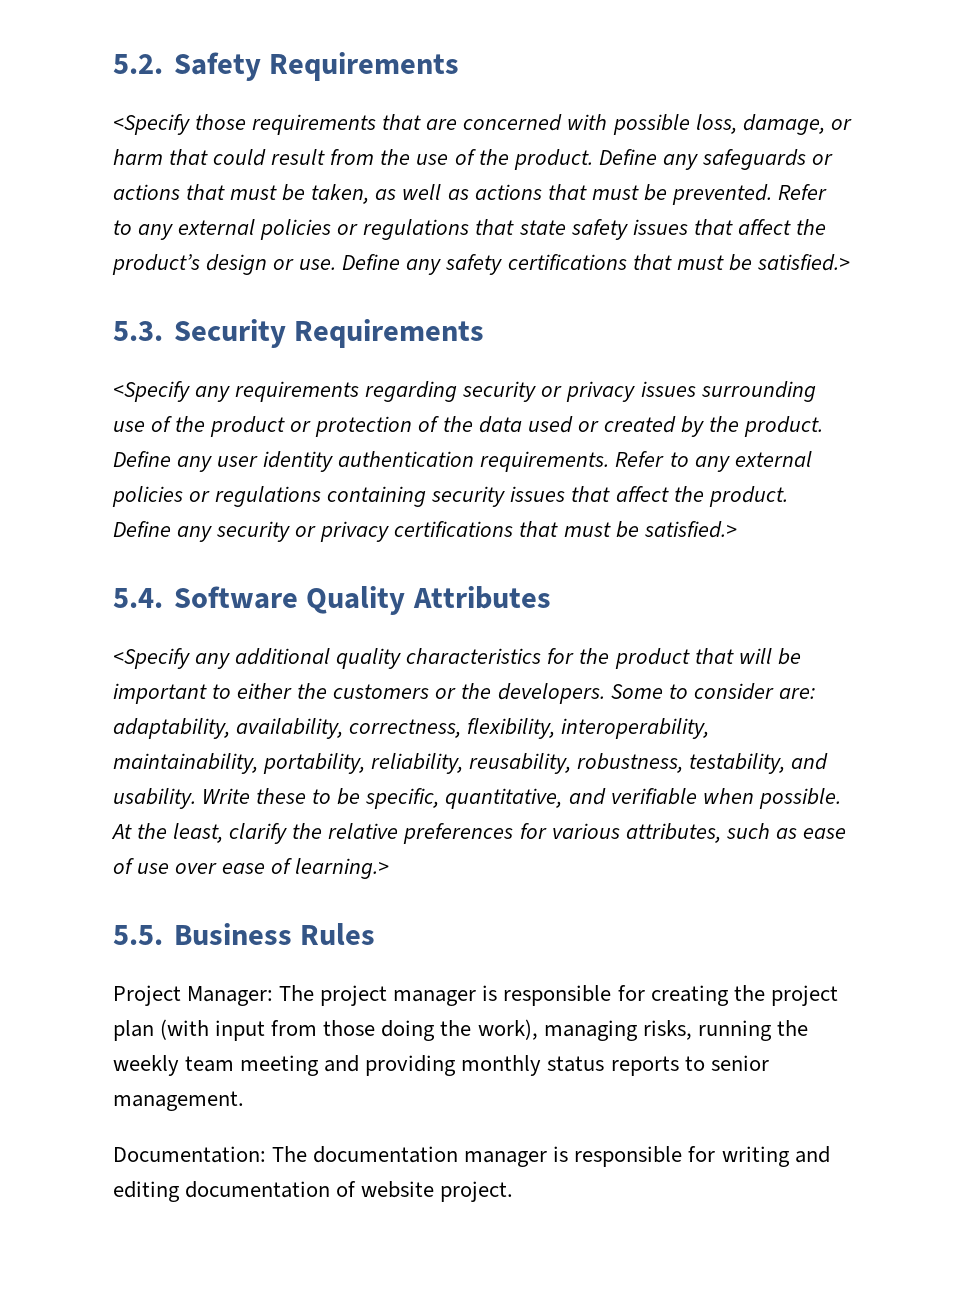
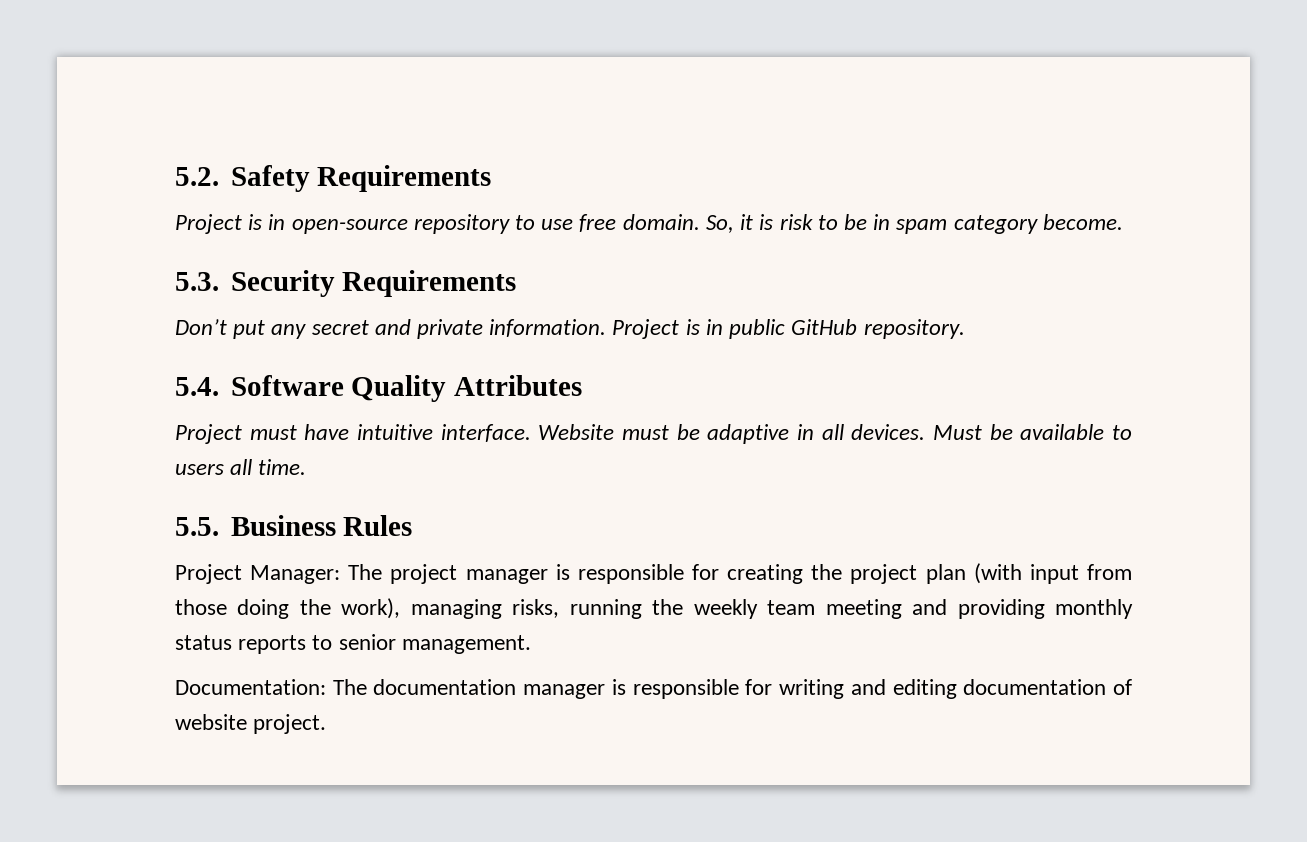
- <Specify those requirements that are concerned with possible loss, damage, or harm that could result from the use of the product. Define any safeguards or actions that must be taken, as well as actions that must be prevented. Refer to any external policies or regulations that state safety issues that affect the product’s design or use. Define any safety certifications that must be satisfied.>
+ Project is in open-source repository to use free domain. So, it is risk to be in spam category become.
  5.3. Security Requirements
- <Specify any requirements regarding security or privacy issues surrounding use of the product or protection of the data used or created by the product. Define any user identity authentication requirements. Refer to any external policies or regulations containing security issues that affect the product. Define any security or privacy certifications that must be satisfied.>
+ Don’t put any secret and private information. Project is in public GitHub repository.
  5.4. Software Quality Attributes
- <Specify any additional quality characteristics for the product that will be important to either the customers or the developers. Some to consider are: adaptability, availability, correctness, flexibility, interoperability, maintainability, portability, reliability, reusability, robustness, testability, and usability. Write these to be specific, quantitative, and verifiable when possible. At the least, clarify the relative preferences for various attributes, such as ease of use over ease of learning.>
+ Project must have intuitive interface. Website must be adaptive in all devices. Must be available to users all time.

